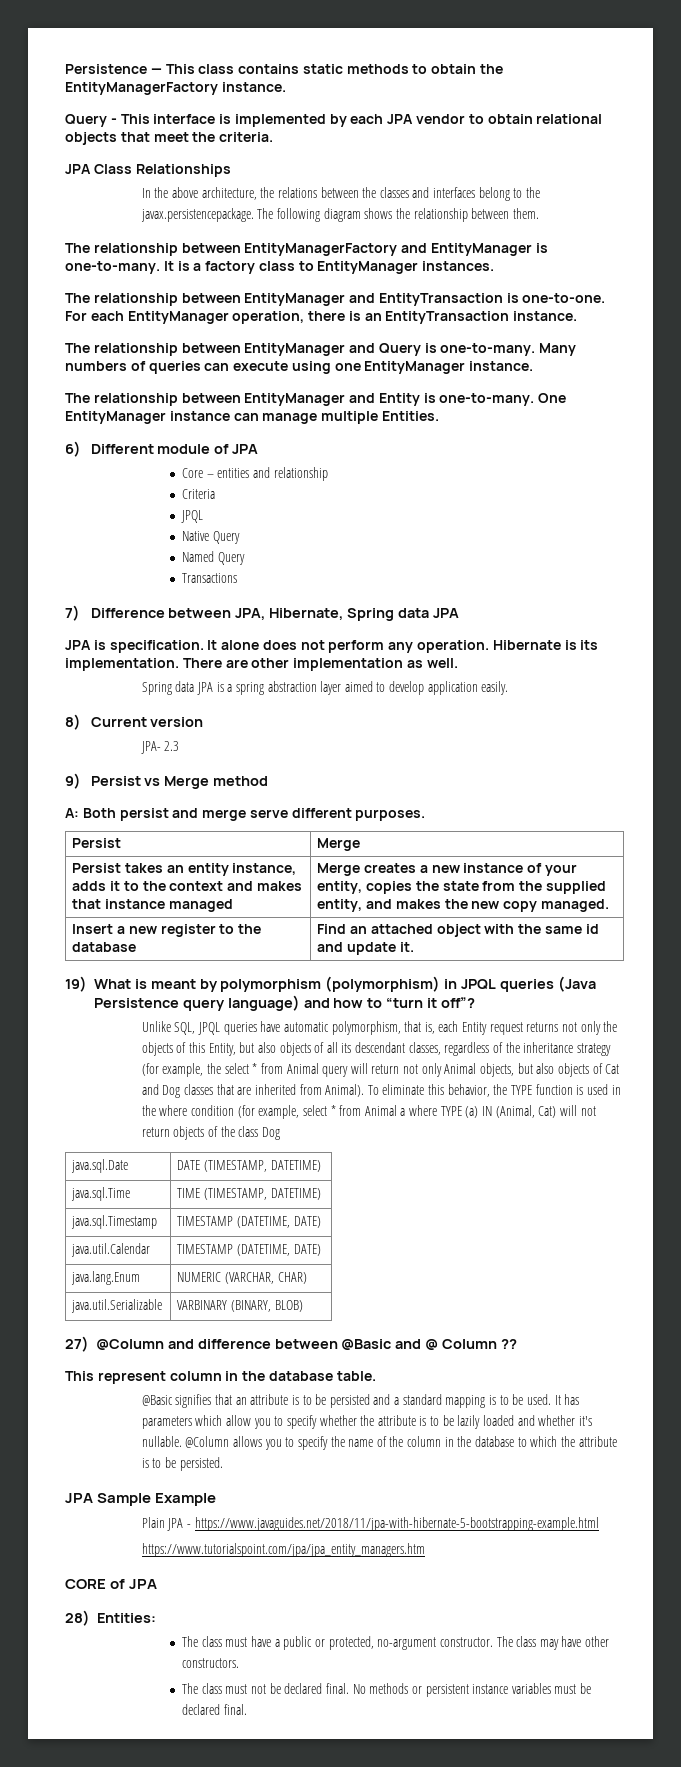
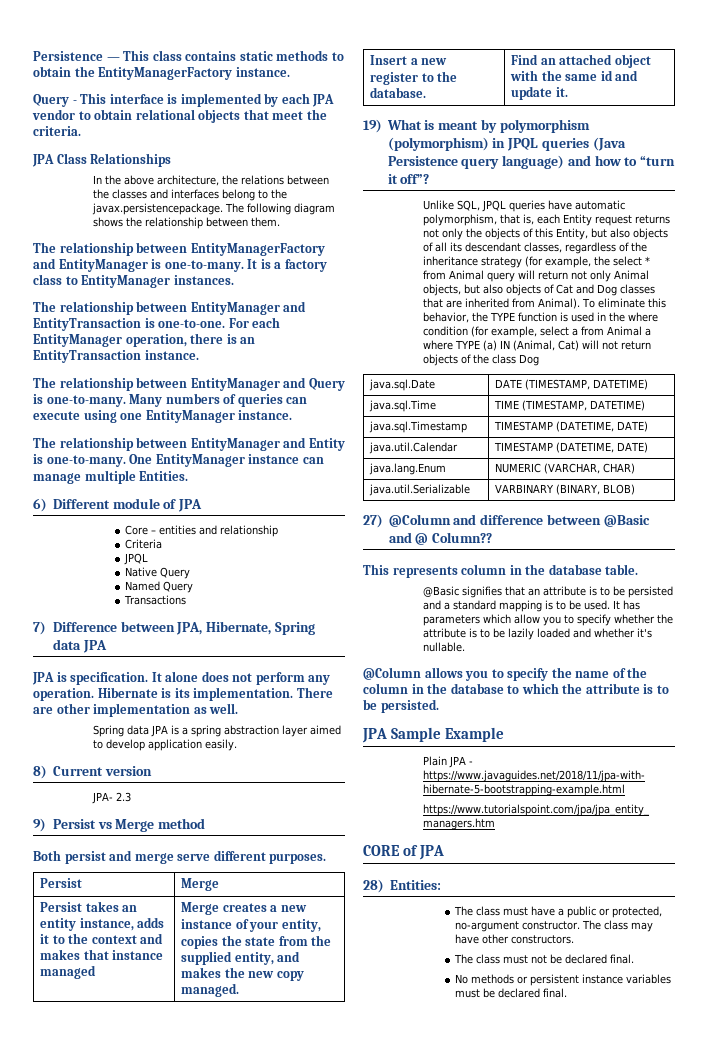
- A: Both persist and merge serve different purposes.
+ Both persist and merge serve different purposes.
- Insert a new register to the database | Find an attached object with the same id and update it.
+ Insert a new register to the database. | Find an attached object with the same id and update it.
- To eliminate this behavior, the TYPE function is used in the where condition (for example, select * from Animal a where TYPE (a) IN (Animal, Cat) will not return objects of the class Dog
+ To eliminate this behavior, the TYPE function is used in the where condition (for example, select a from Animal a where TYPE (a) IN (Animal, Cat) will not return objects of the class Dog
- 27) @Column and difference between @Basic and @ Column ??
- This represent column in the database table.
+ 27) @Column and difference between @Basic and @ Column??
+ This represents column in the database table.
- It has parameters which allow you to specify whether the attribute is to be lazily loaded and whether it's nullable. @Column allows you to specify the name of the column in the database to which the attribute is to be persisted.
+ It has parameters which allow you to specify whether the attribute is to be lazily loaded and whether it's nullable.
+ @Column allows you to specify the name of the column in the database to which the attribute is to be persisted.
- The class must not be declared final. No methods or persistent instance variables must be declared final.
+ The class must not be declared final.
+ No methods or persistent instance variables must be declared final.

